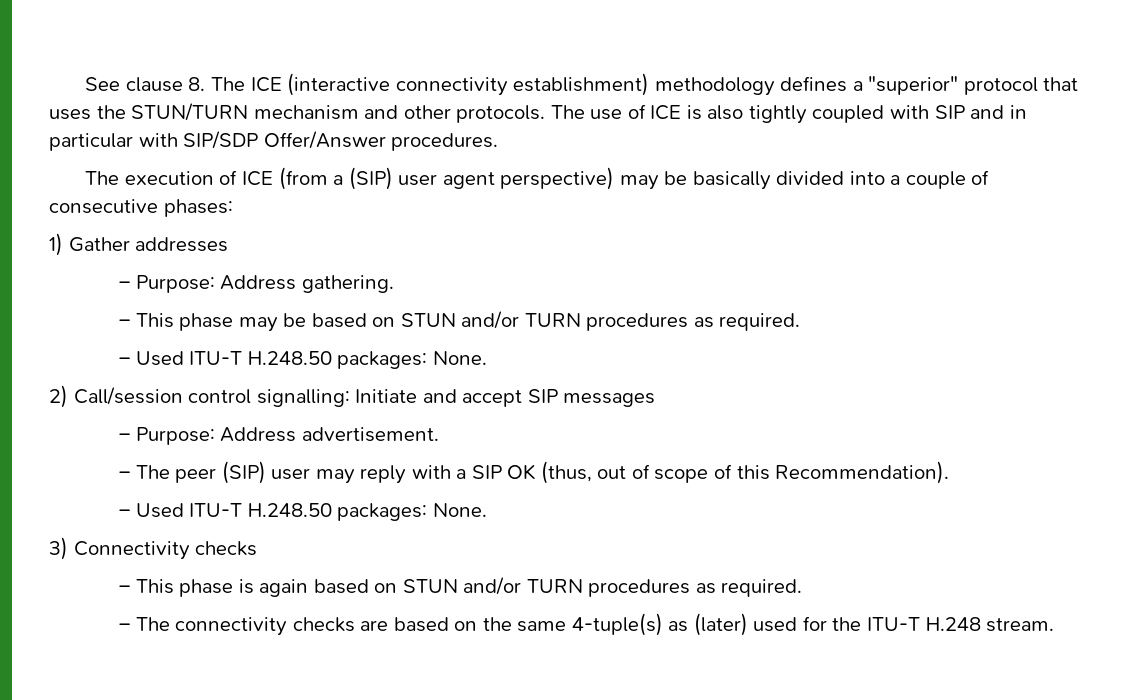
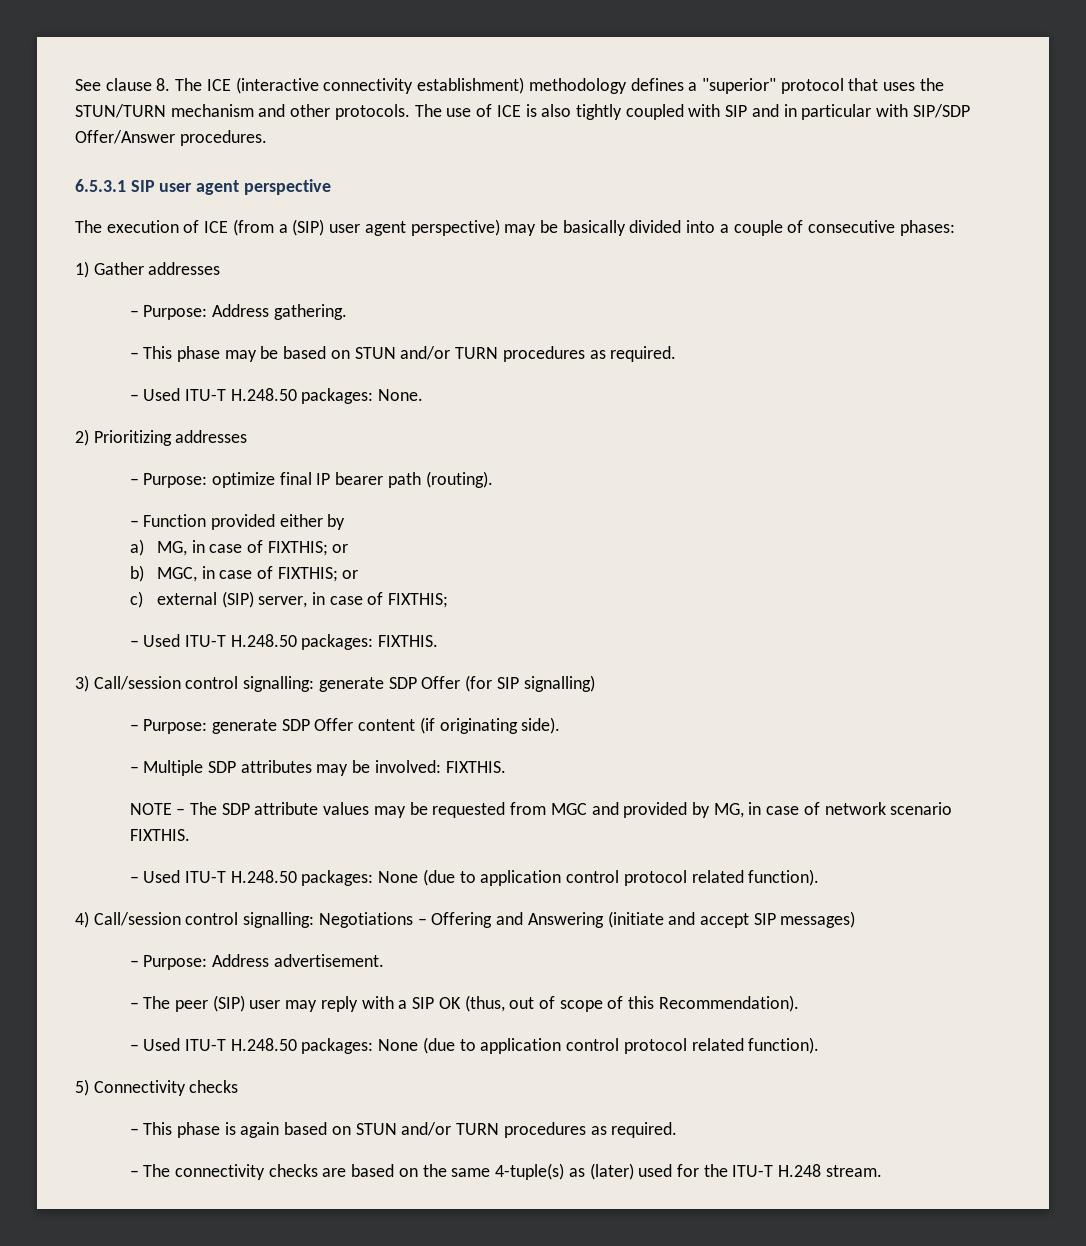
+ 6.5.3.1 SIP user agent perspective
- 2) Call/session control signalling: Initiate and accept SIP messages
+ 2) Prioritizing addresses
+ – Purpose: optimize final IP bearer path (routing).
+ – Function provided either by
+ a) MG, in case of FIXTHIS; or
+ b) MGC, in case of FIXTHIS; or
+ c) external (SIP) server, in case of FIXTHIS;
+ – Used ITU-T H.248.50 packages: FIXTHIS.
+ 3) Call/session control signalling: generate SDP Offer (for SIP signalling)
+ – Purpose: generate SDP Offer content (if originating side).
+ – Multiple SDP attributes may be involved: FIXTHIS.
+ NOTE – The SDP attribute values may be requested from MGC and provided by MG, in case of network scenario FIXTHIS.
+ – Used ITU-T H.248.50 packages: None (due to application control protocol related function).
+ 4) Call/session control signalling: Negotiations – Offering and Answering (initiate and accept SIP messages)
  – The peer (SIP) user may reply with a SIP OK (thus, out of scope of this Recommendation).
- – Used ITU-T H.248.50 packages: None.
- 3) Connectivity checks
+ – Used ITU-T H.248.50 packages: None (due to application control protocol related function).
+ 5) Connectivity checks

